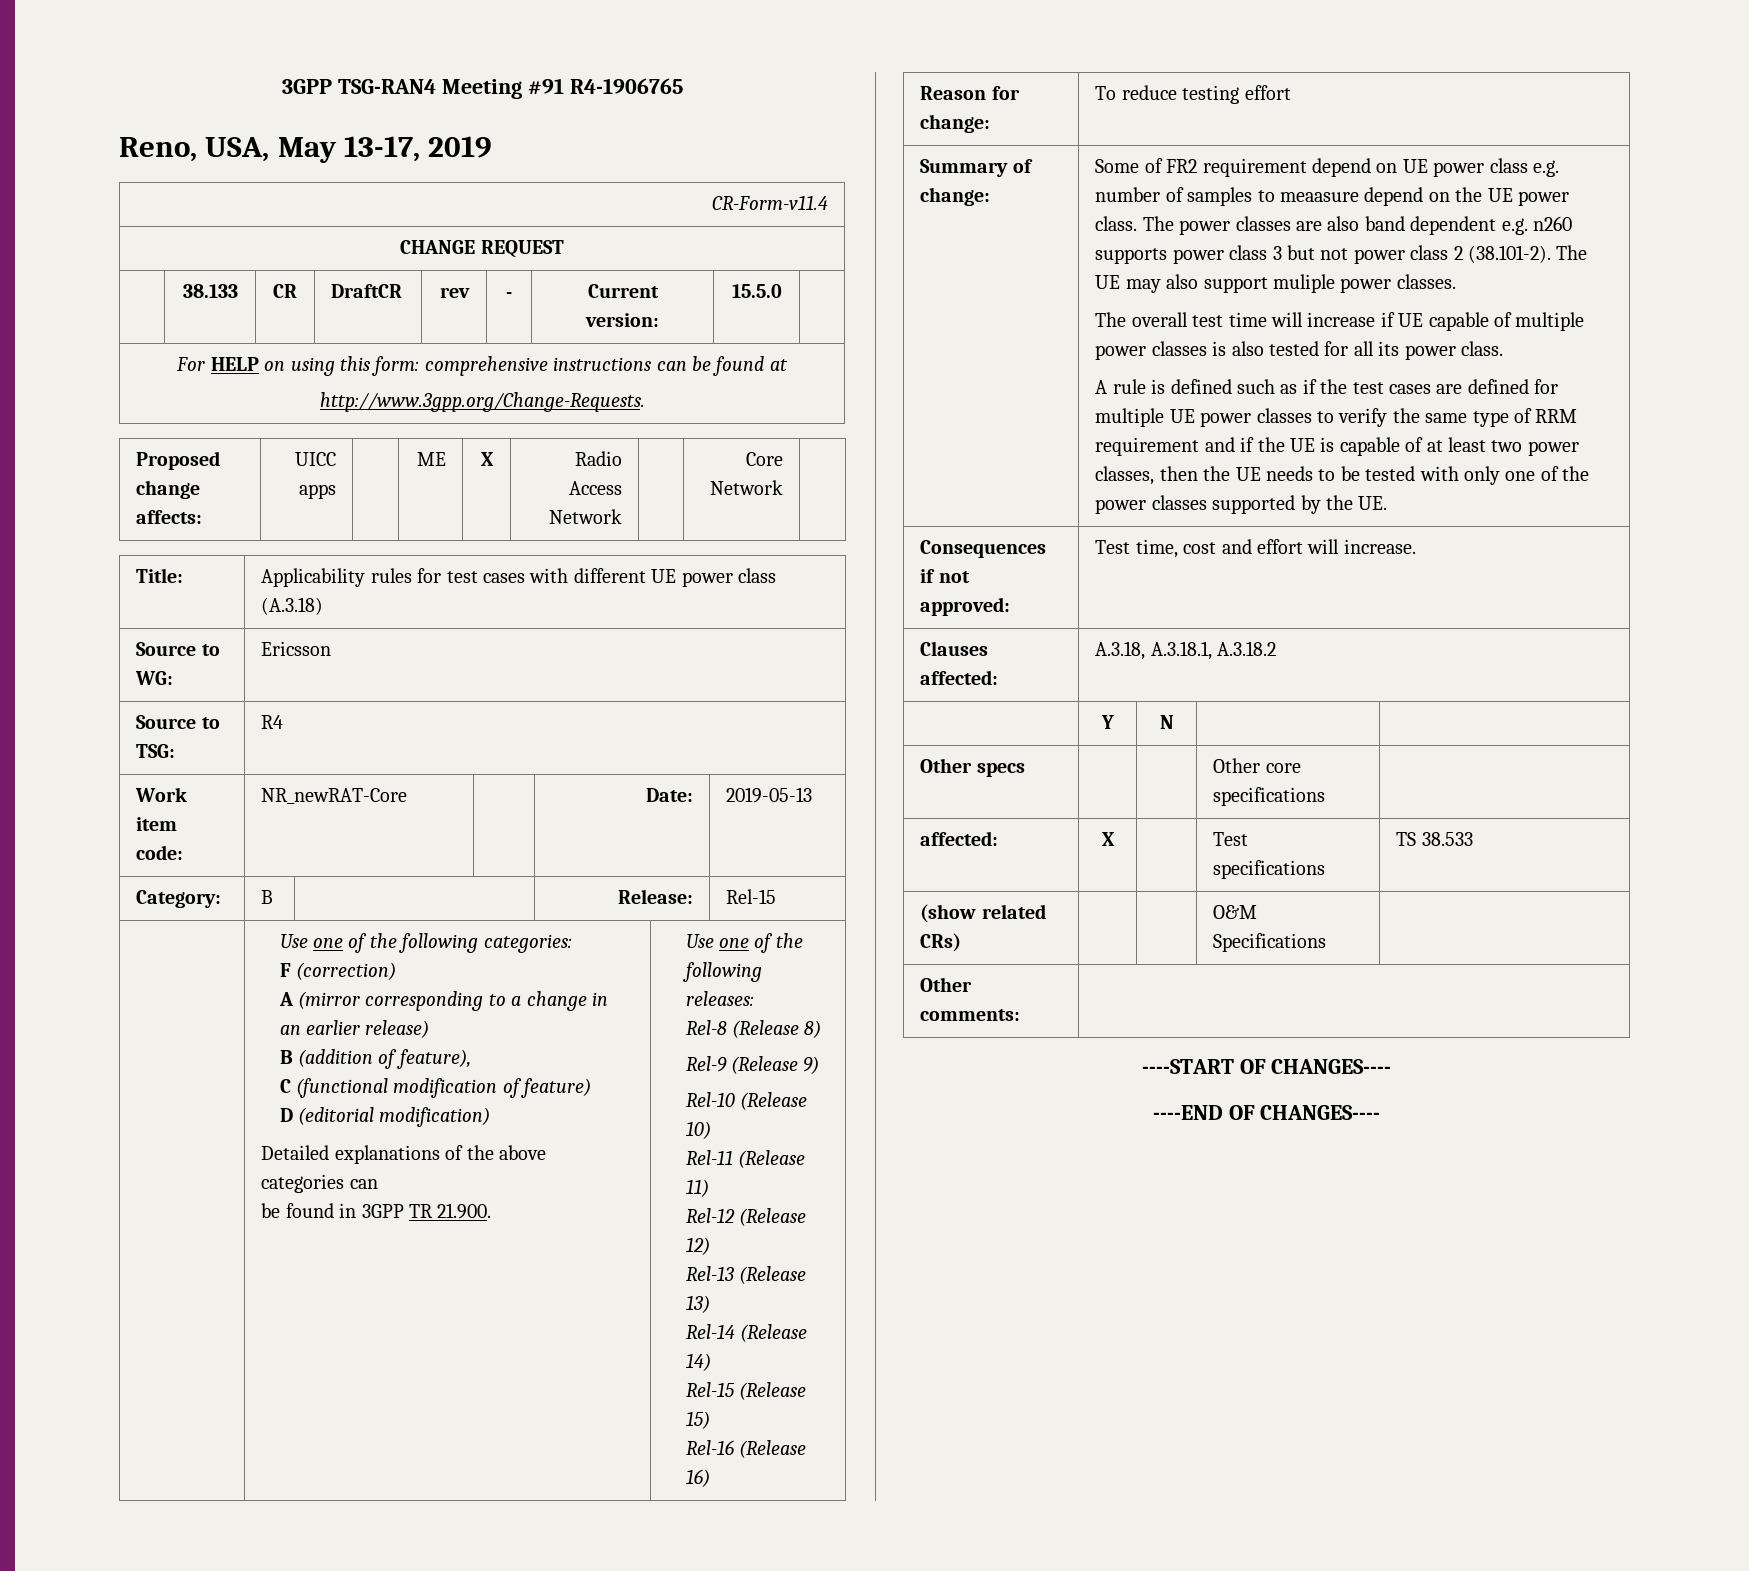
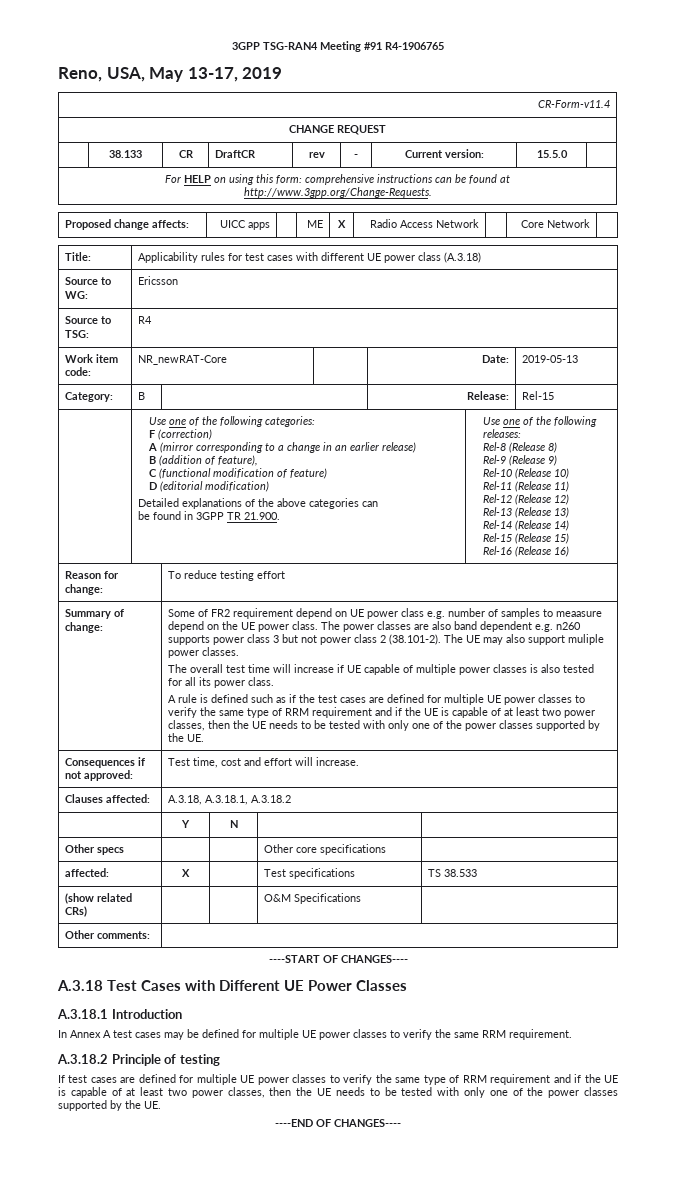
+ A.3.18 Test Cases with Different UE Power Classes
+ A.3.18.1 Introduction
+ In Annex A test cases may be defined for multiple UE power classes to verify the same RRM requirement.
+ A.3.18.2 Principle of testing
+ If test cases are defined for multiple UE power classes to verify the same type of RRM requirement and if the UE is capable of at least two power classes, then the UE needs to be tested with only one of the power classes supported by the UE.

